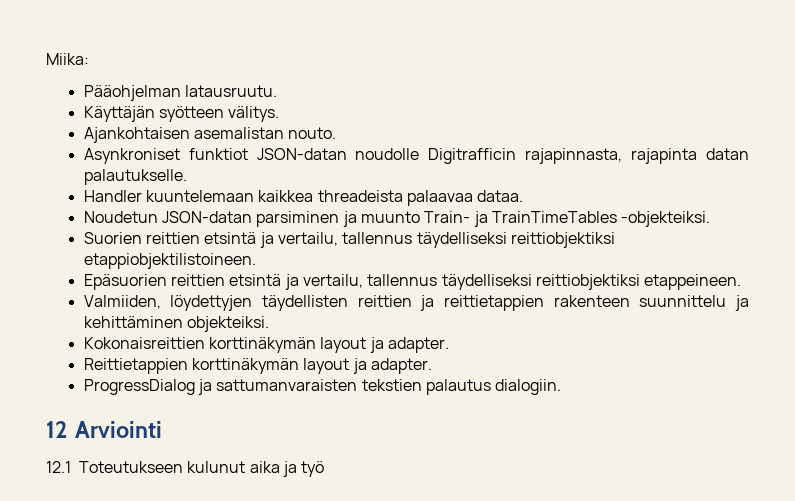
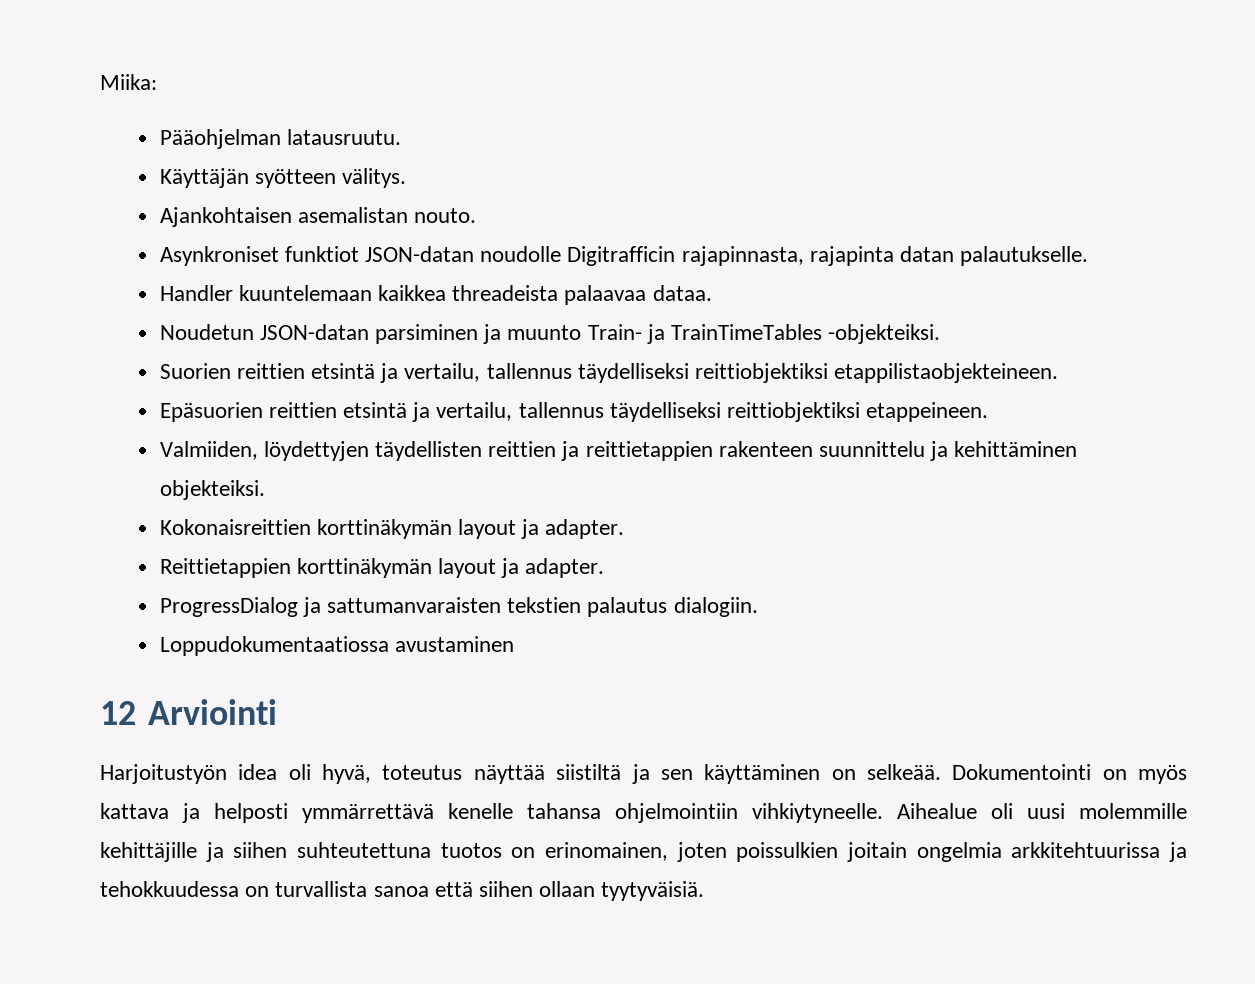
- Suorien reittien etsintä ja vertailu, tallennus täydelliseksi reittiobjektiksi etappiobjektilistoineen.
+ Suorien reittien etsintä ja vertailu, tallennus täydelliseksi reittiobjektiksi etappilistaobjekteineen.
+ Loppudokumentaatiossa avustaminen
- 12.1 Toteutukseen kulunut aika ja työ
+ Harjoitustyön idea oli hyvä, toteutus näyttää siistiltä ja sen käyttäminen on selkeää. Dokumentointi on myös kattava ja helposti ymmärrettävä kenelle tahansa ohjelmointiin vihkiytyneelle. Aihealue oli uusi molemmille kehittäjille ja siihen suhteutettuna tuotos on erinomainen, joten poissulkien joitain ongelmia arkkitehtuurissa ja tehokkuudessa on turvallista sanoa että siihen ollaan tyytyväisiä.

